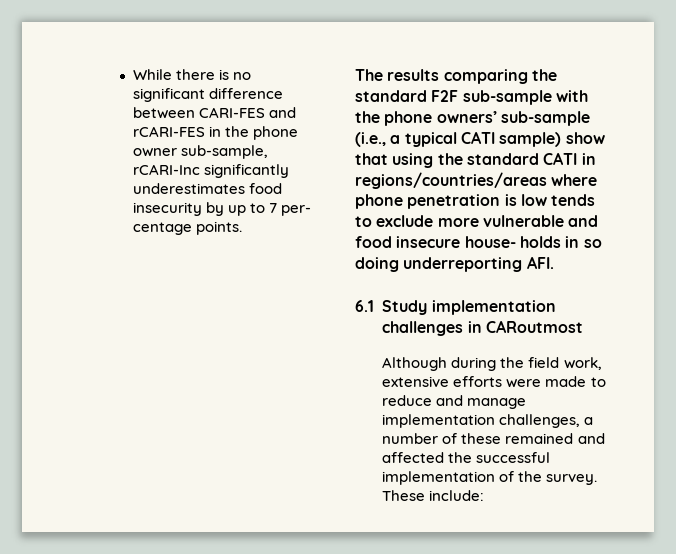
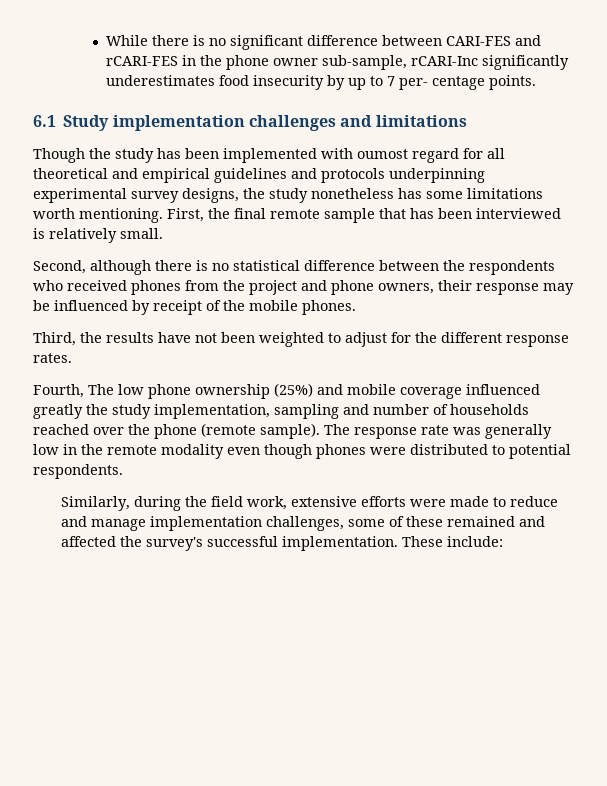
- The results comparing the standard F2F sub-sample with the phone owners’ sub-sample (i.e., a typical CATI sample) show that using the standard CATI in regions/countries/areas where phone penetration is low tends to exclude more vulnerable and food insecure house- holds in so doing underreporting AFI.
- 6.1 Study implementation challenges in CARoutmost
- Although during the field work, extensive efforts were made to reduce and manage implementation challenges, a number of these remained and affected the successful implementation of the survey.
+ 6.1 Study implementation challenges and limitations
+ Though the study has been implemented with oumost regard for all theoretical and empirical guidelines and protocols underpinning experimental survey designs, the study nonetheless has some limitations worth mentioning. First, the final remote sample that has been interviewed is relatively small.
+ Second, although there is no statistical difference between the respondents who received phones from the project and phone owners, their response may be influenced by receipt of the mobile phones.
+ Third, the results have not been weighted to adjust for the different response rates.
+ Fourth, The low phone ownership (25%) and mobile coverage influenced greatly the study implementation, sampling and number of households reached over the phone (remote sample). The response rate was generally low in the remote modality even though phones were distributed to potential respondents.
+ Similarly, during the field work, extensive efforts were made to reduce and manage implementation challenges, some of these remained and affected the survey's successful implementation.

